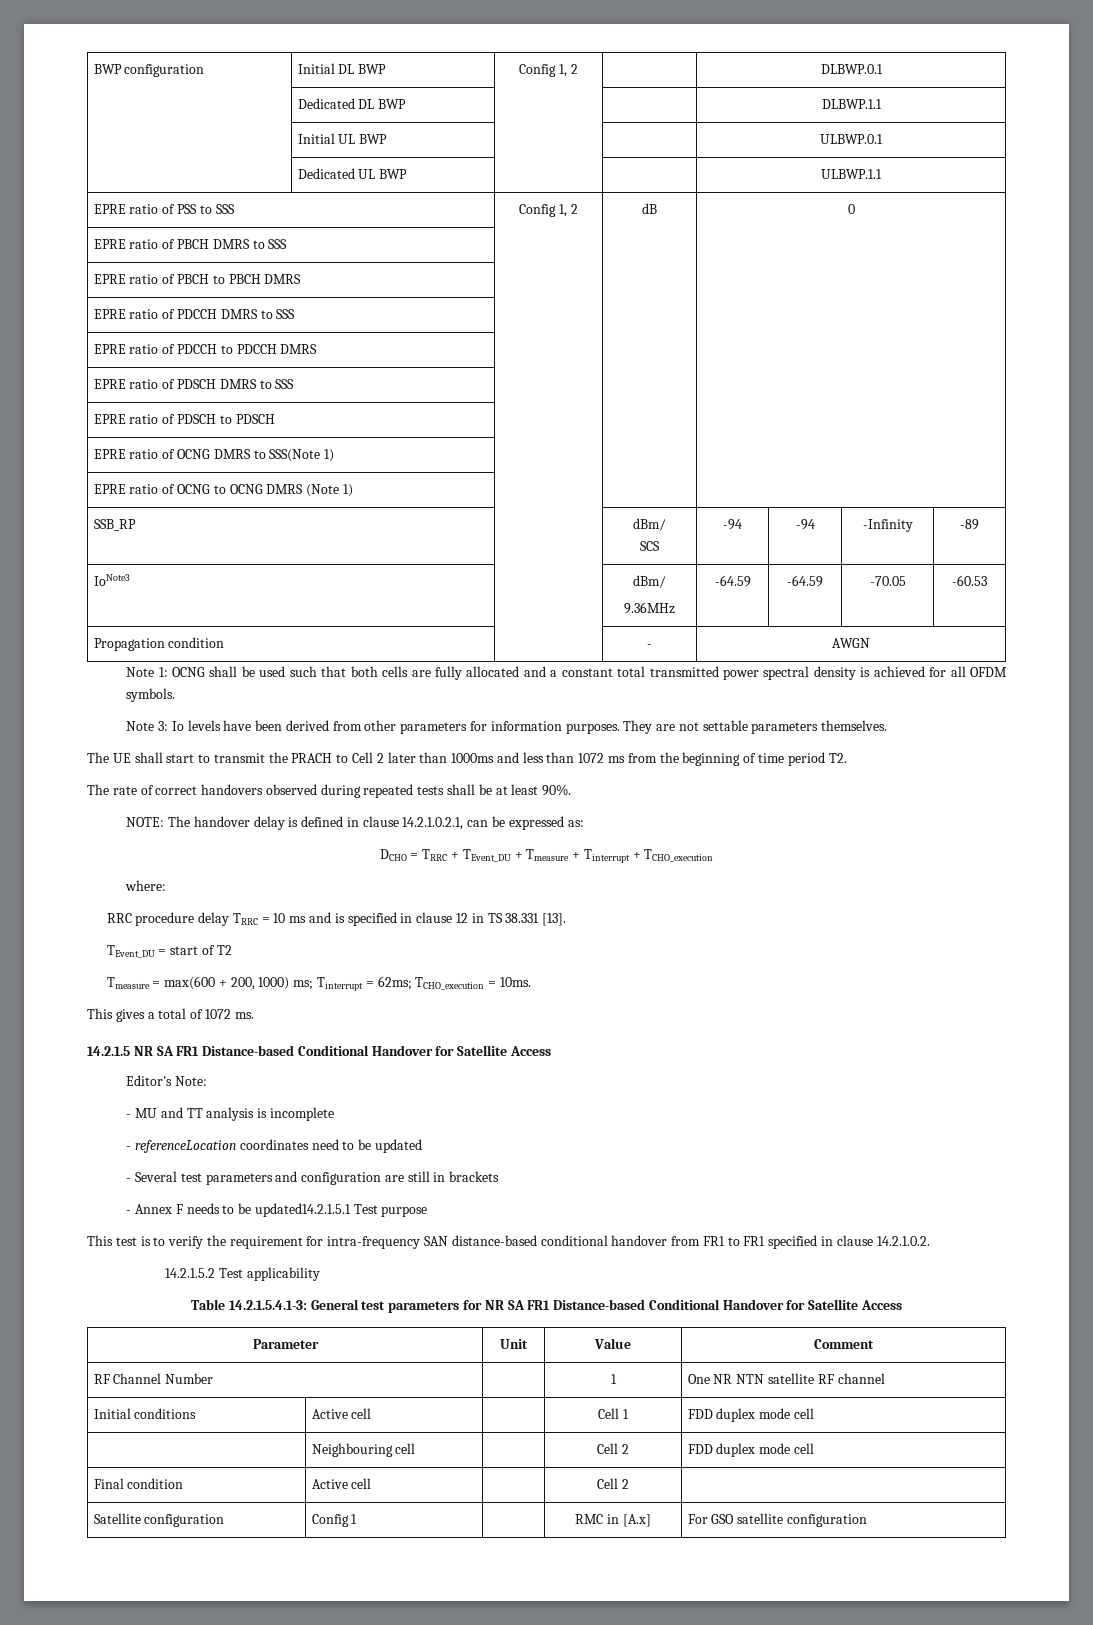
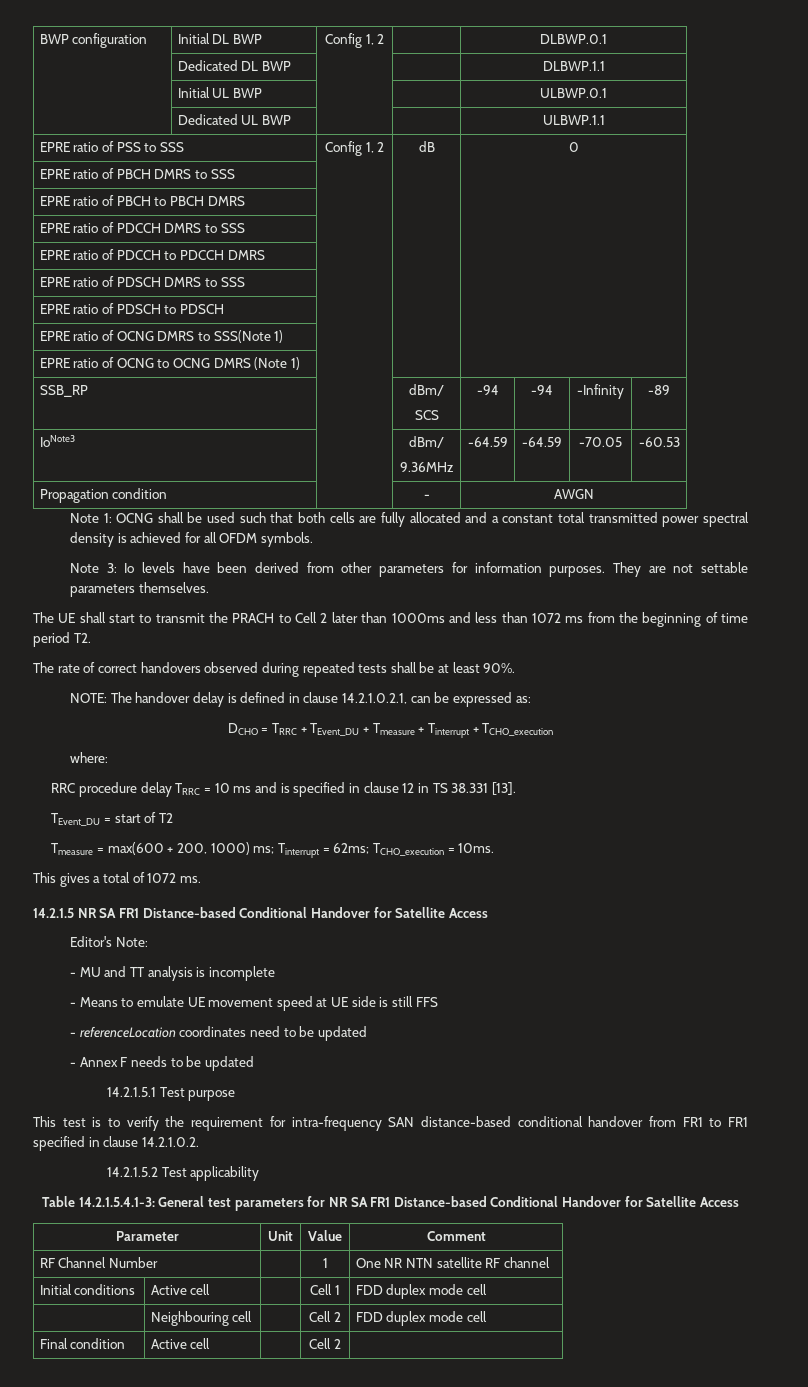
+ - Means to emulate UE movement speed at UE side is still FFS
- - Several test parameters and configuration are still in brackets
- - Annex F needs to be updated14.2.1.5.1 Test purpose
+ - Annex F needs to be updated
+ 14.2.1.5.1 Test purpose
- Satellite configuration | Config 1 | | RMC in [A.x] | For GSO satellite configuration

